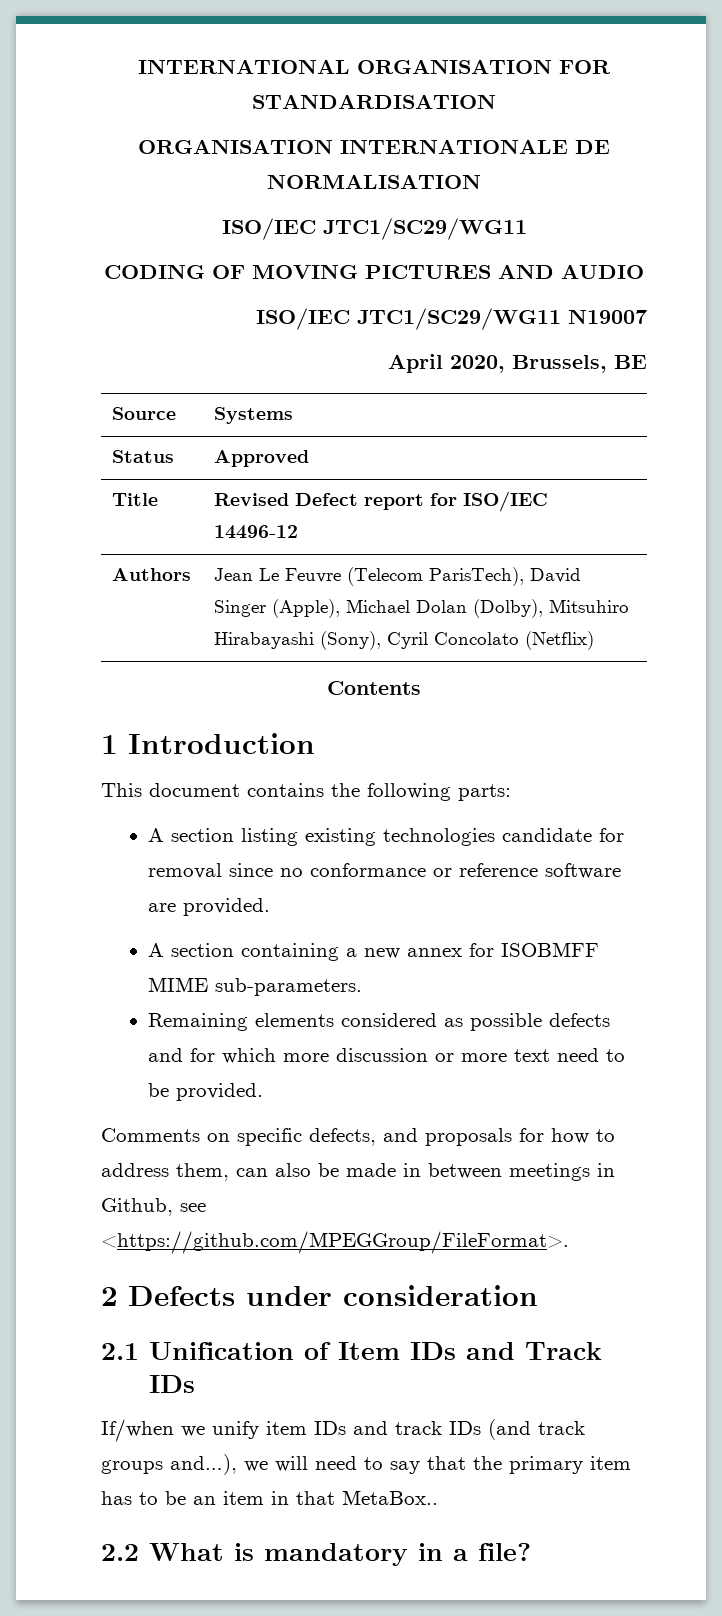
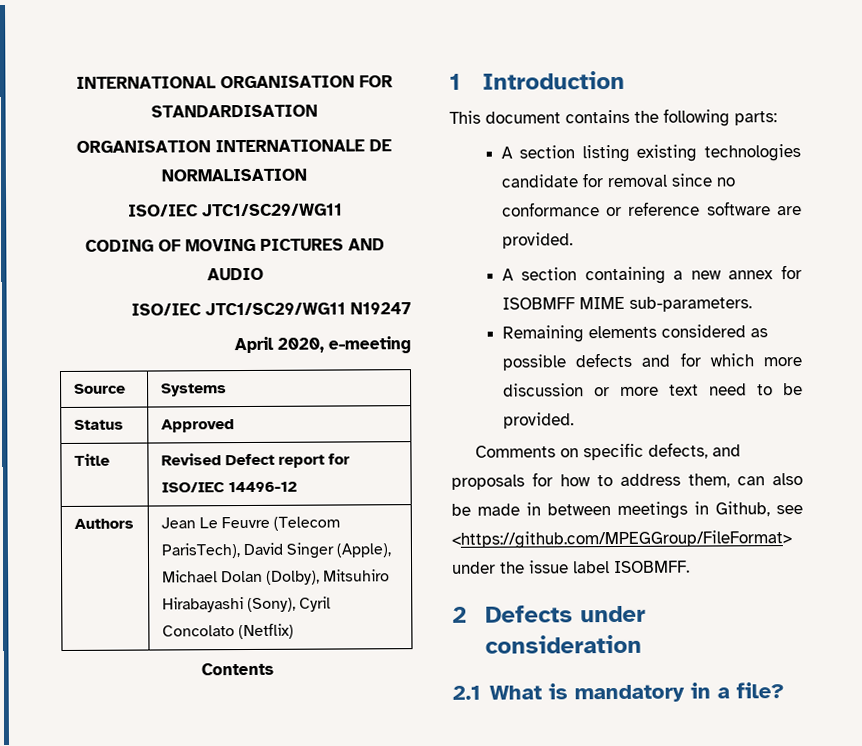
- ISO/IEC JTC1/SC29/WG11 N19007
+ ISO/IEC JTC1/SC29/WG11 N19247
- April 2020, Brussels, BE
+ April 2020, e-meeting
- Comments on specific defects, and proposals for how to address them, can also be made in between meetings in Github, see <https://github.com/MPEGGroup/FileFormat>.
+ Comments on specific defects, and proposals for how to address them, can also be made in between meetings in Github, see <https://github.com/MPEGGroup/FileFormat> under the issue label ISOBMFF.
  2 Defects under consideration
- 2.1 Unification of Item IDs and Track IDs
- If/when we unify item IDs and track IDs (and track groups and…), we will need to say that the primary item has to be an item in that MetaBox..
- 2.2 What is mandatory in a file?
+ 2.1 What is mandatory in a file?

